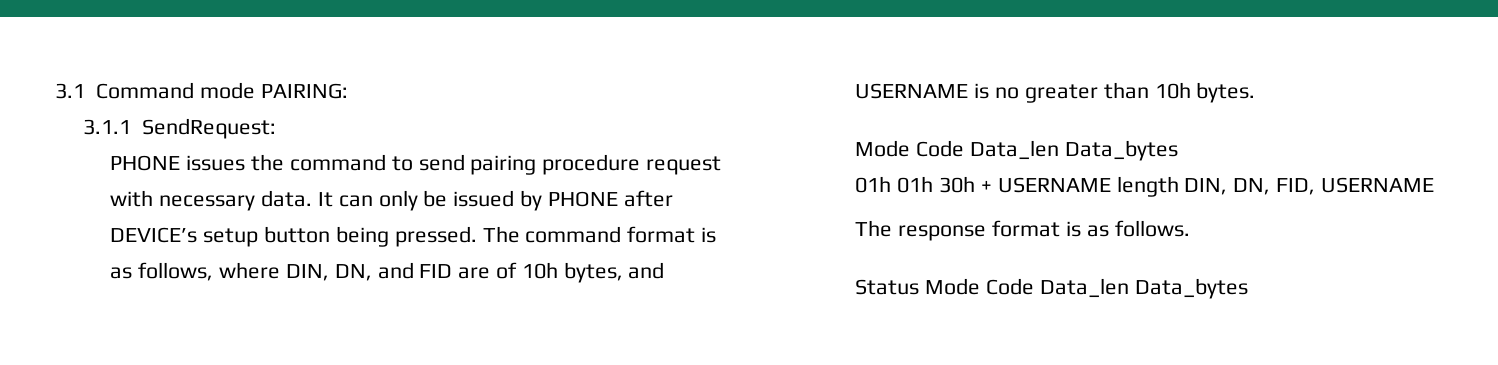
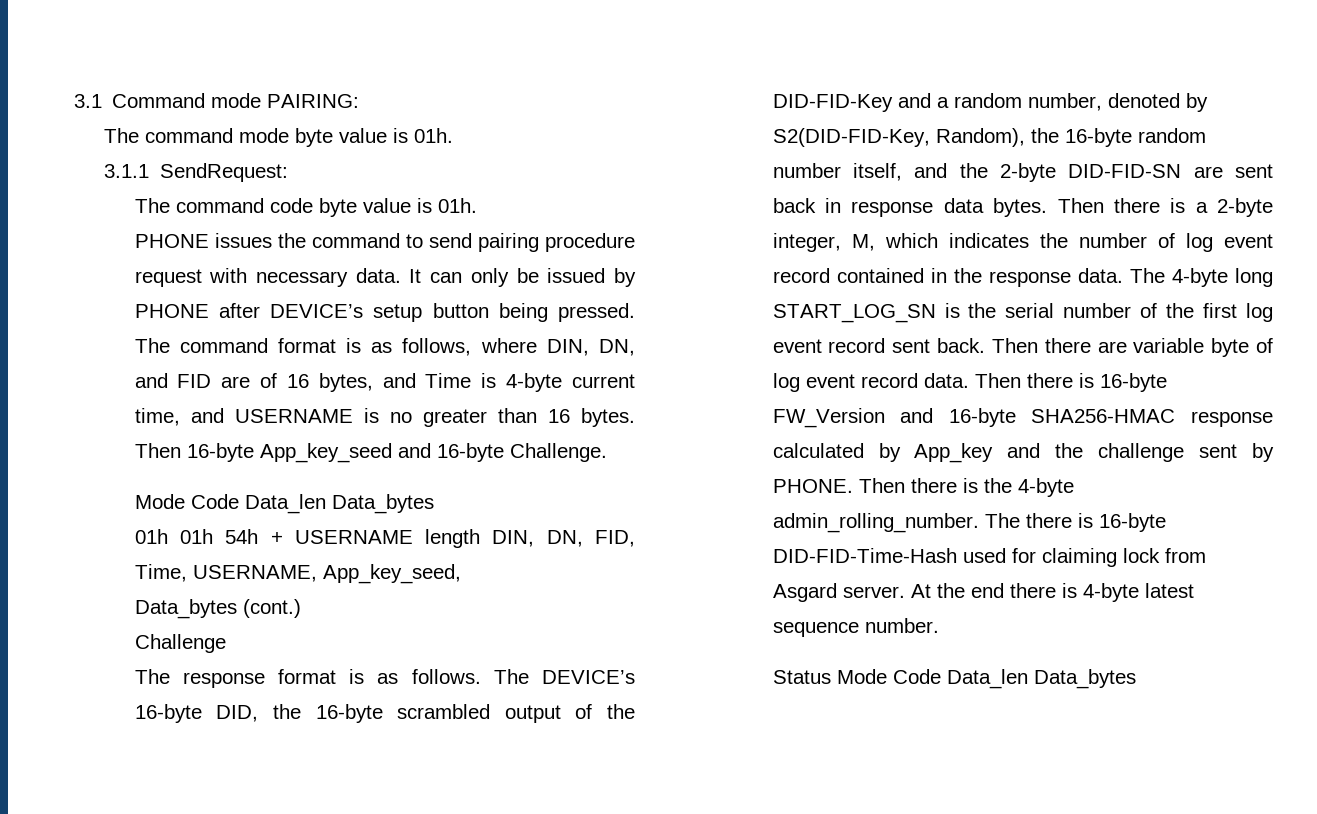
+ The command mode byte value is 01h.
  3.1.1 SendRequest:
+ The command code byte value is 01h.
- The command format is as follows, where DIN, DN, and FID are of 10h bytes, and USERNAME is no greater than 10h bytes.
+ The command format is as follows, where DIN, DN, and FID are of 16 bytes, and Time is 4-byte current time, and USERNAME is no greater than 16 bytes. Then 16-byte App_key_seed and 16-byte Challenge.
- 01h 01h 30h + USERNAME length DIN, DN, FID, USERNAME
+ 01h 01h 54h + USERNAME length DIN, DN, FID, Time, USERNAME, App_key_seed,
+ Data_bytes (cont.)
+ Challenge
+ The DEVICE’s 16-byte DID, the 16-byte scrambled output of the DID-FID-Key and a random number, denoted by S2(DID-FID-Key, Random), the 16-byte random number itself, and the 2-byte DID-FID-SN are sent back in response data bytes. Then there is a 2-byte integer, M, which indicates the number of log event record contained in the response data. The 4-byte long START_LOG_SN is the serial number of the first log event record sent back. Then there are variable byte of log event record data. Then there is 16-byte FW_Version and 16-byte SHA256-HMAC response calculated by App_key and the challenge sent by PHONE. Then there is the 4-byte admin_rolling_number. The there is 16-byte DID-FID-Time-Hash used for claiming lock from Asgard server. At the end there is 4-byte latest sequence number.

